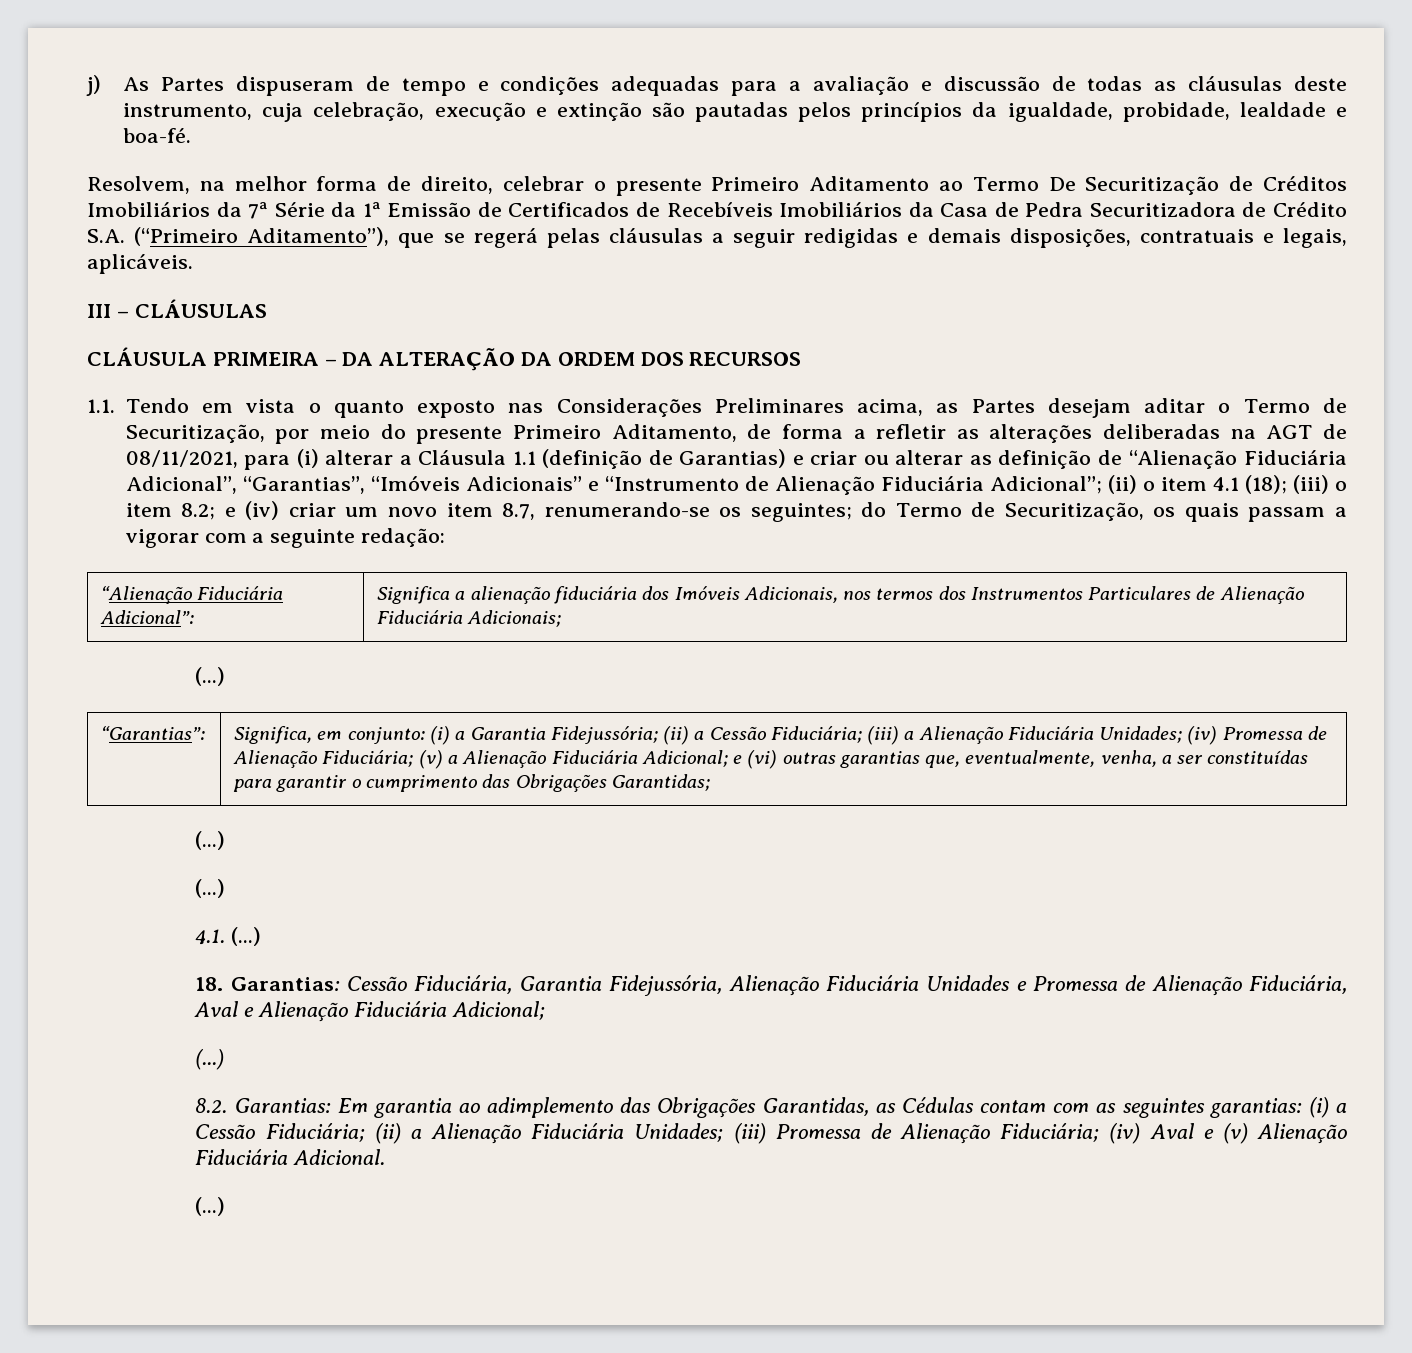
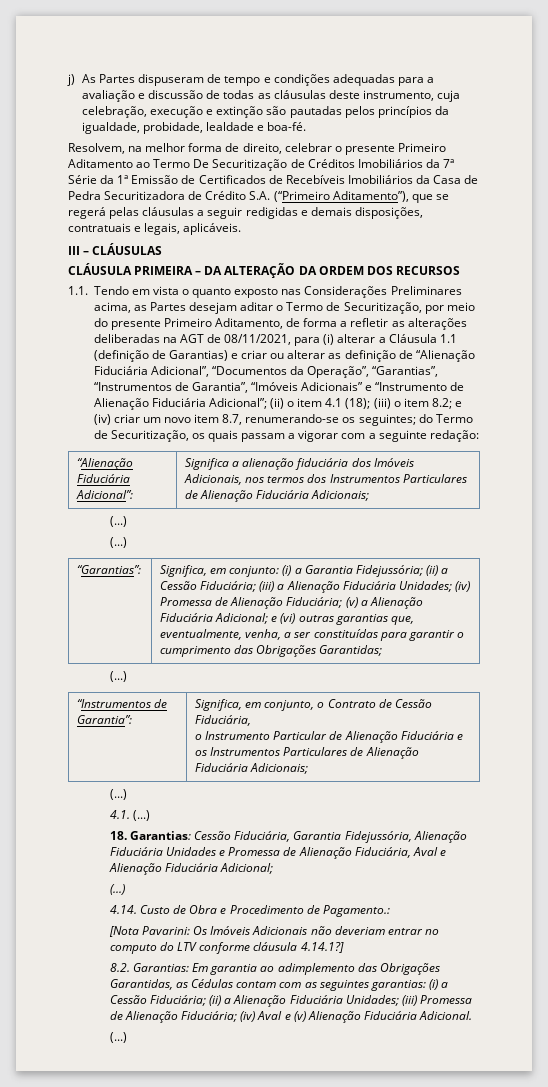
- 1.1. Tendo em vista o quanto exposto nas Considerações Preliminares acima, as Partes desejam aditar o Termo de Securitização, por meio do presente Primeiro Aditamento, de forma a refletir as alterações deliberadas na AGT de 08/11/2021, para (i) alterar a Cláusula 1.1 (definição de Garantias) e criar ou alterar as definição de “Alienação Fiduciária Adicional”, “Garantias”, “Imóveis Adicionais” e “Instrumento de Alienação Fiduciária Adicional”;
+ 1.1. Tendo em vista o quanto exposto nas Considerações Preliminares acima, as Partes desejam aditar o Termo de Securitização, por meio do presente Primeiro Aditamento, de forma a refletir as alterações deliberadas na AGT de 08/11/2021, para (i) alterar a Cláusula 1.1 (definição de Garantias) e criar ou alterar as definição de “Alienação Fiduciária Adicional”, “Documentos da Operação”, “Garantias”, “Instrumentos de Garantia”, “Imóveis Adicionais” e “Instrumento de Alienação Fiduciária Adicional”;
  “Alienação Fiduciária Adicional”: | Significa a alienação fiduciária dos Imóveis Adicionais, nos termos dos Instrumentos Particulares de Alienação Fiduciária Adicionais;
+ (...)
+ “Instrumentos de Garantia”: | Significa, em conjunto, o Contrato de Cessão Fiduciária,
+ o Instrumento Particular de Alienação Fiduciária e os Instrumentos Particulares de Alienação Fiduciária Adicionais;
+ 4.14. Custo de Obra e Procedimento de Pagamento.:
+ [Nota Pavarini: Os Imóveis Adicionais não deveriam entrar no computo do LTV conforme cláusula 4.14.1?]

